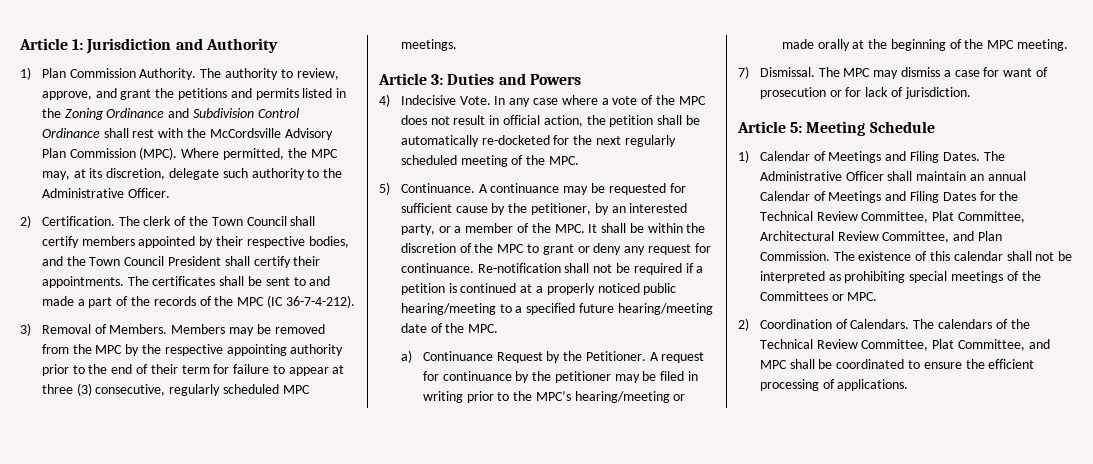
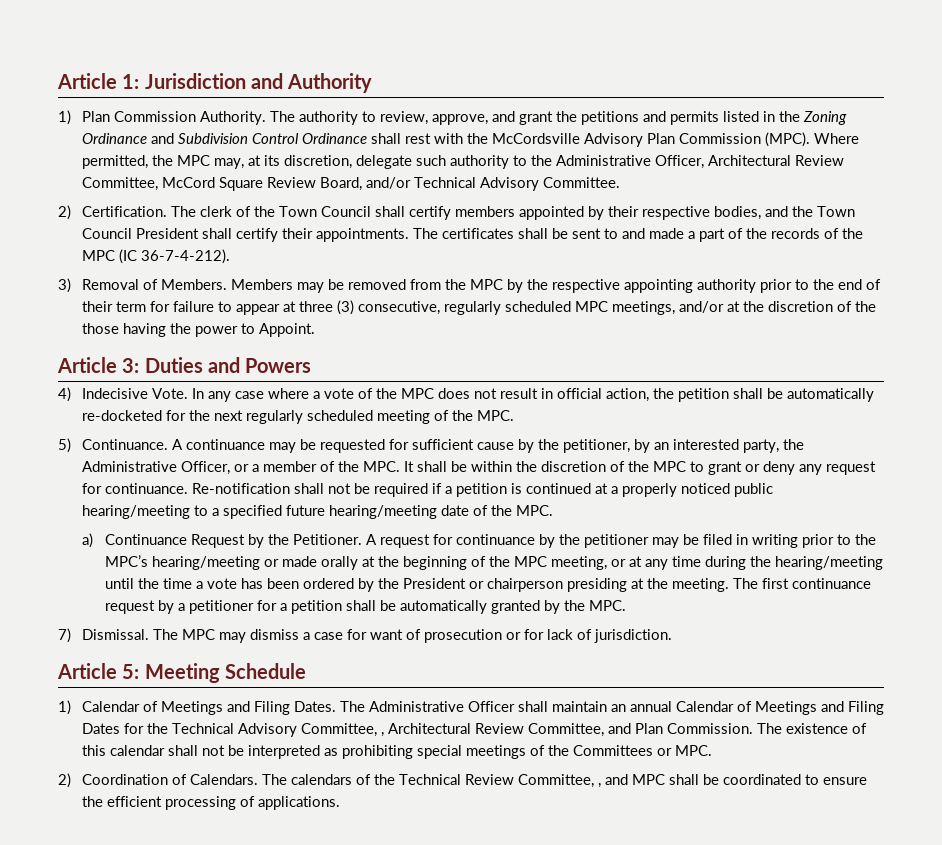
- Where permitted, the MPC may, at its discretion, delegate such authority to the Administrative Officer.
+ Where permitted, the MPC may, at its discretion, delegate such authority to the Administrative Officer, Architectural Review Committee, McCord Square Review Board, and/or Technical Advisory Committee.
- Members may be removed from the MPC by the respective appointing authority prior to the end of their term for failure to appear at three (3) consecutive, regularly scheduled MPC meetings.
+ Members may be removed from the MPC by the respective appointing authority prior to the end of their term for failure to appear at three (3) consecutive, regularly scheduled MPC meetings, and/or at the discretion of the those having the power to Appoint.
- A continuance may be requested for sufficient cause by the petitioner, by an interested party, or a member of the MPC. It shall be within the discretion of the MPC to grant or deny any request for continuance.
+ A continuance may be requested for sufficient cause by the petitioner, by an interested party, the Administrative Officer, or a member of the MPC. It shall be within the discretion of the MPC to grant or deny any request for continuance.
- A request for continuance by the petitioner may be filed in writing prior to the MPC’s hearing/meeting or made orally at the beginning of the MPC meeting.
+ A request for continuance by the petitioner may be filed in writing prior to the MPC’s hearing/meeting or made orally at the beginning of the MPC meeting, or at any time during the hearing/meeting until the time a vote has been ordered by the President or chairperson presiding at the meeting. The first continuance request by a petitioner for a petition shall be automatically granted by the MPC.
- The Administrative Officer shall maintain an annual Calendar of Meetings and Filing Dates for the Technical Review Committee, Plat Committee, Architectural Review Committee, and Plan Commission.
+ The Administrative Officer shall maintain an annual Calendar of Meetings and Filing Dates for the Technical Advisory Committee, , Architectural Review Committee, and Plan Commission.
- The calendars of the Technical Review Committee, Plat Committee, and MPC shall be coordinated to ensure the efficient processing of applications.
+ The calendars of the Technical Review Committee, , and MPC shall be coordinated to ensure the efficient processing of applications.

